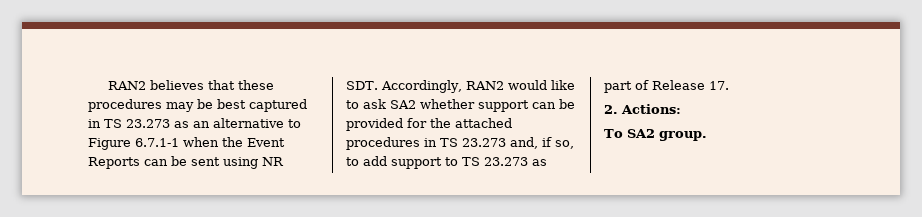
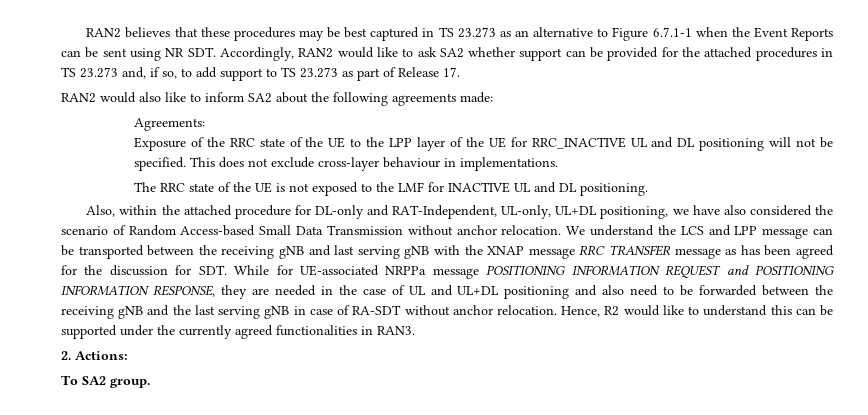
+ RAN2 would also like to inform SA2 about the following agreements made:
+ Agreements:
+ Exposure of the RRC state of the UE to the LPP layer of the UE for RRC_INACTIVE UL and DL positioning will not be specified. This does not exclude cross-layer behaviour in implementations.
+ The RRC state of the UE is not exposed to the LMF for INACTIVE UL and DL positioning.
+ Also, within the attached procedure for DL-only and RAT-Independent, UL-only, UL+DL positioning, we have also considered the scenario of Random Access-based Small Data Transmission without anchor relocation. We understand the LCS and LPP message can be transported between the receiving gNB and last serving gNB with the XNAP message RRC TRANSFER message as has been agreed for the discussion for SDT. While for UE-associated NRPPa message POSITIONING INFORMATION REQUEST and POSITIONING INFORMATION RESPONSE, they are needed in the case of UL and UL+DL positioning and also need to be forwarded between the receiving gNB and the last serving gNB in case of RA-SDT without anchor relocation. Hence, R2 would like to understand this can be supported under the currently agreed functionalities in RAN3.

